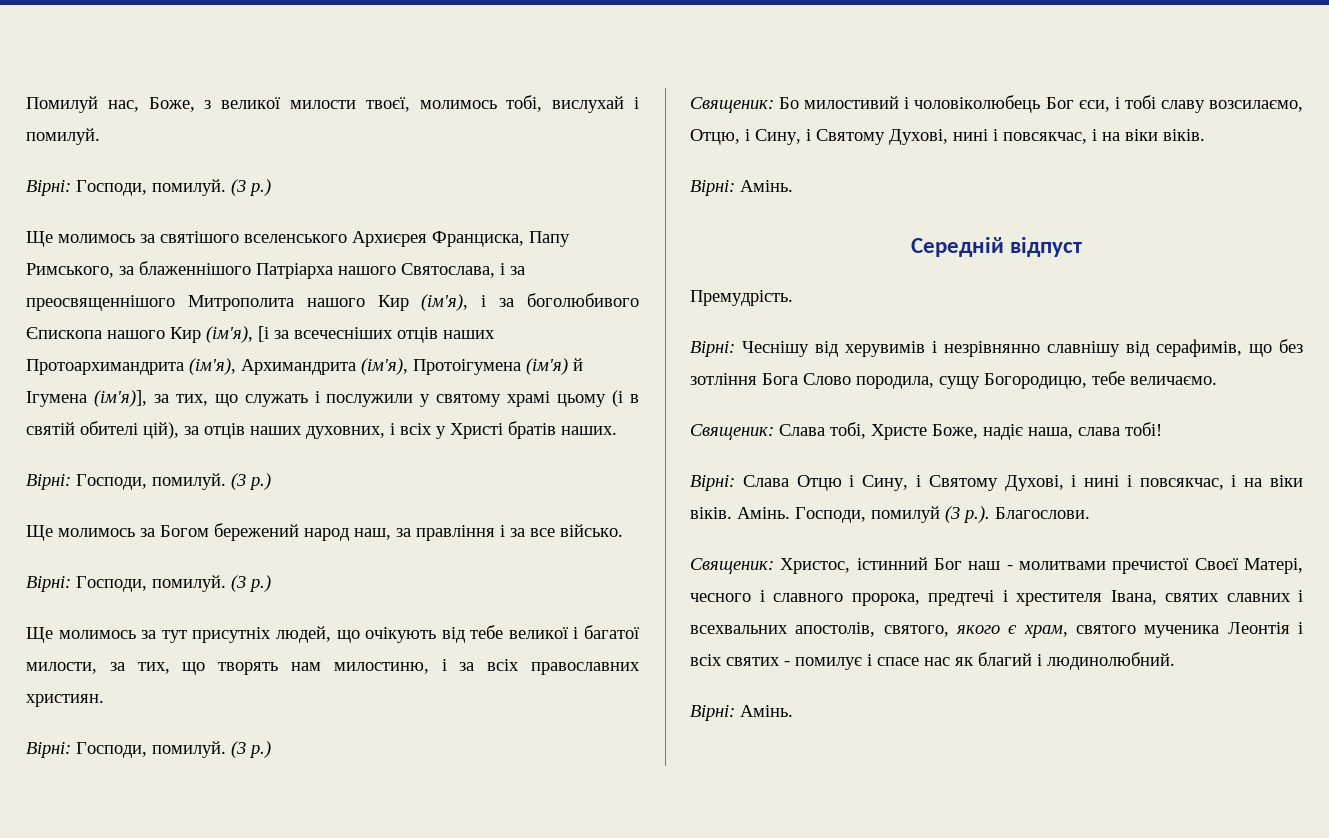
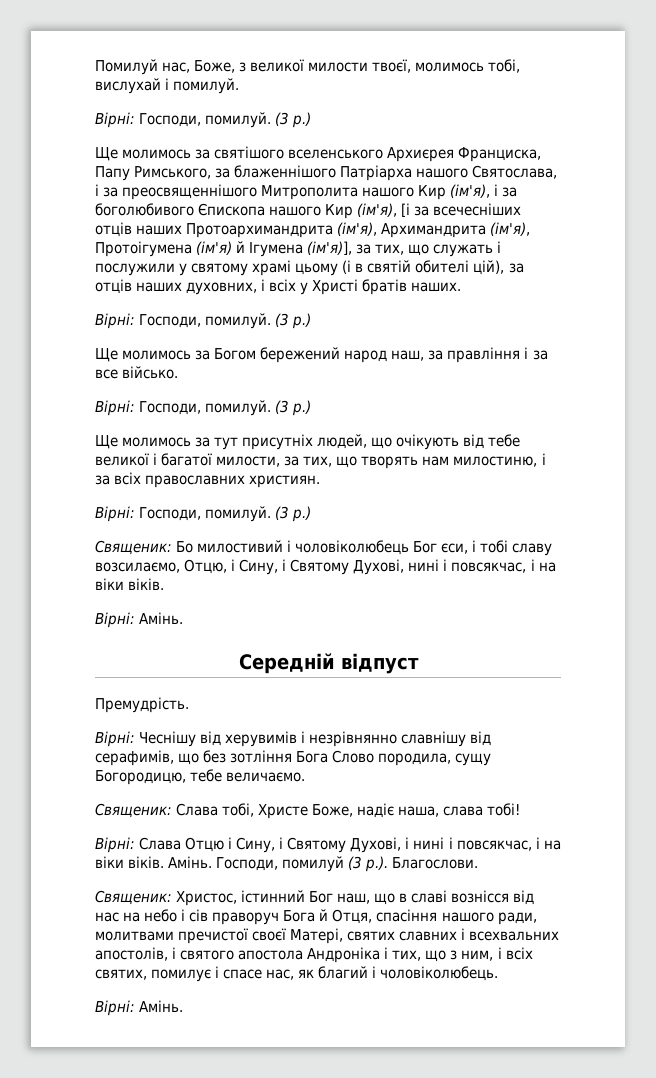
- Священик: Христос, істинний Бог наш - молитвами пречистої Своєї Матері, чесного і славного пророка, предтечі і хрестителя Івана, святих славних і всехвальних апостолів, святого, якого є храм, святого мученика Леонтія і всіх святих - помилує і спасе нас як благий і людинолюбний.
+ Священик: Христос, істинний Бог наш, що в славі вознісся від нас на небо і сів праворуч Бога й Отця, спасіння нашого ради, молитвами пречистої своєї Матері, святих славних і всехвальних апостолів, і святого апостола Андроніка і тих, що з ним, і всіх святих, помилує і спасе нас, як благий і чоловіколюбець.

